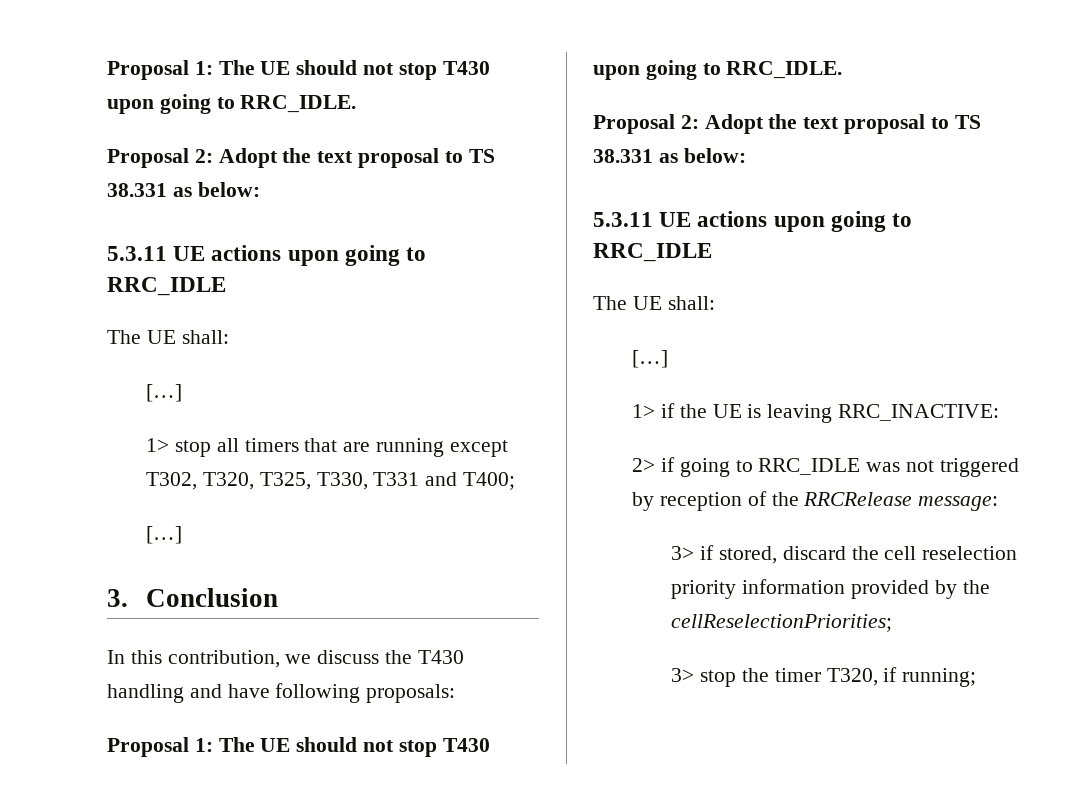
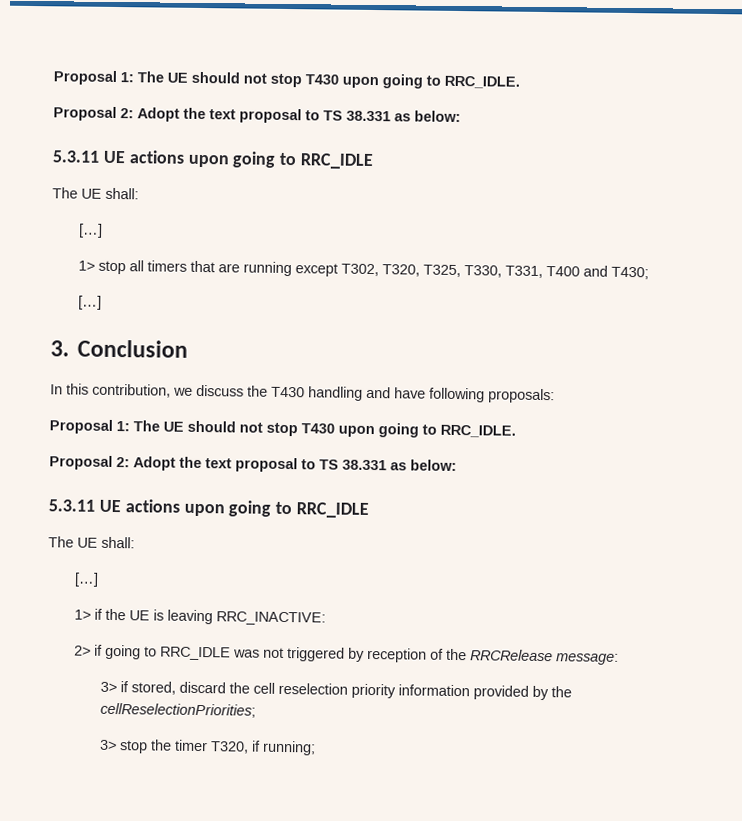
- 1> stop all timers that are running except T302, T320, T325, T330, T331 and T400;
+ 1> stop all timers that are running except T302, T320, T325, T330, T331, T400 and T430;

